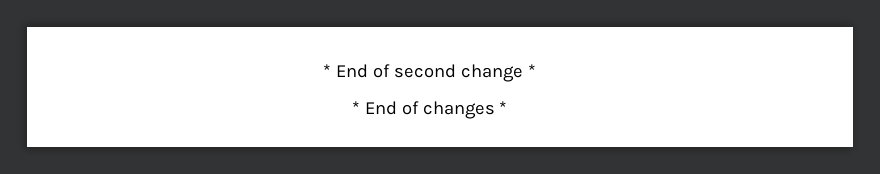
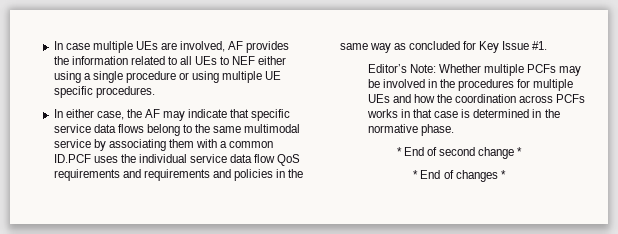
+ In case multiple UEs are involved, AF provides the information related to all UEs to NEF either using a single procedure or using multiple UE specific procedures.
+ In either case, the AF may indicate that specific service data flows belong to the same multimodal service by associating them with a common ID.PCF uses the individual service data flow QoS requirements and requirements and policies in the same way as concluded for Key Issue #1.
+ Editor’s Note: Whether multiple PCFs may be involved in the procedures for multiple UEs and how the coordination across PCFs works in that case is determined in the normative phase.

